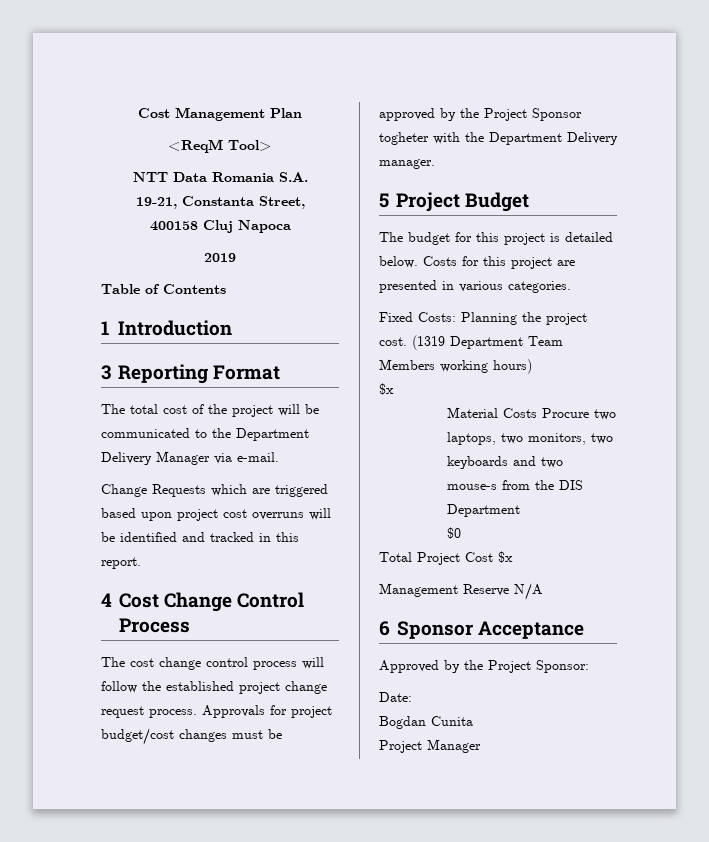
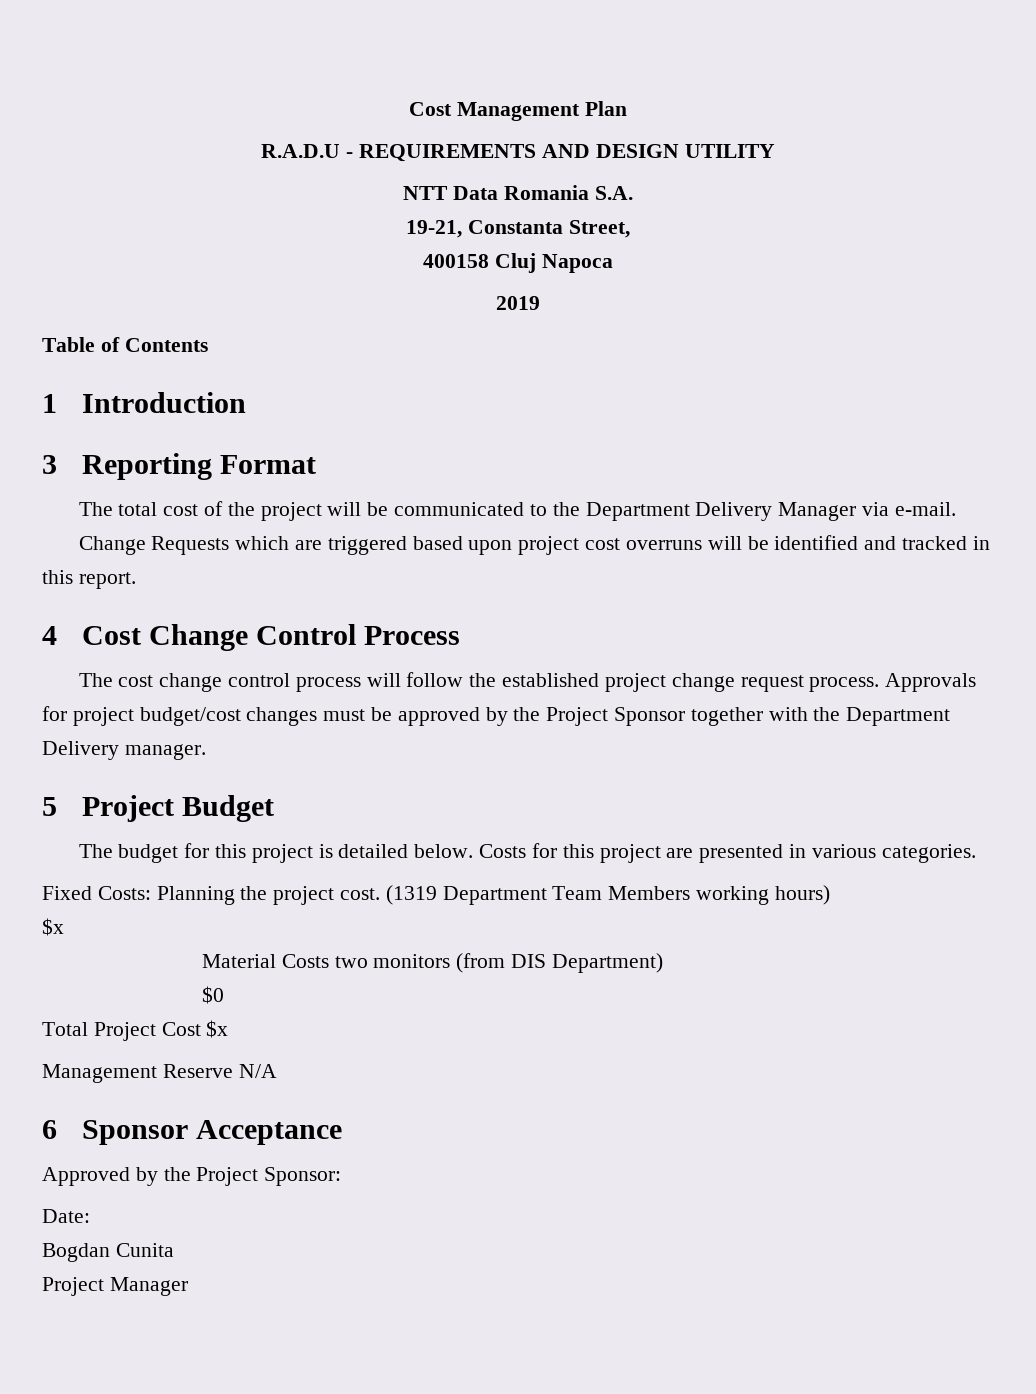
- <ReqM Tool>
+ R.A.D.U - REQUIREMENTS AND DESIGN UTILITY
- Approvals for project budget/cost changes must be approved by the Project Sponsor togheter with the Department Delivery manager.
+ Approvals for project budget/cost changes must be approved by the Project Sponsor together with the Department Delivery manager.
- Material Costs Procure two laptops, two monitors, two keyboards and two mouse-s from the DIS Department
+ Material Costs two monitors (from DIS Department)

